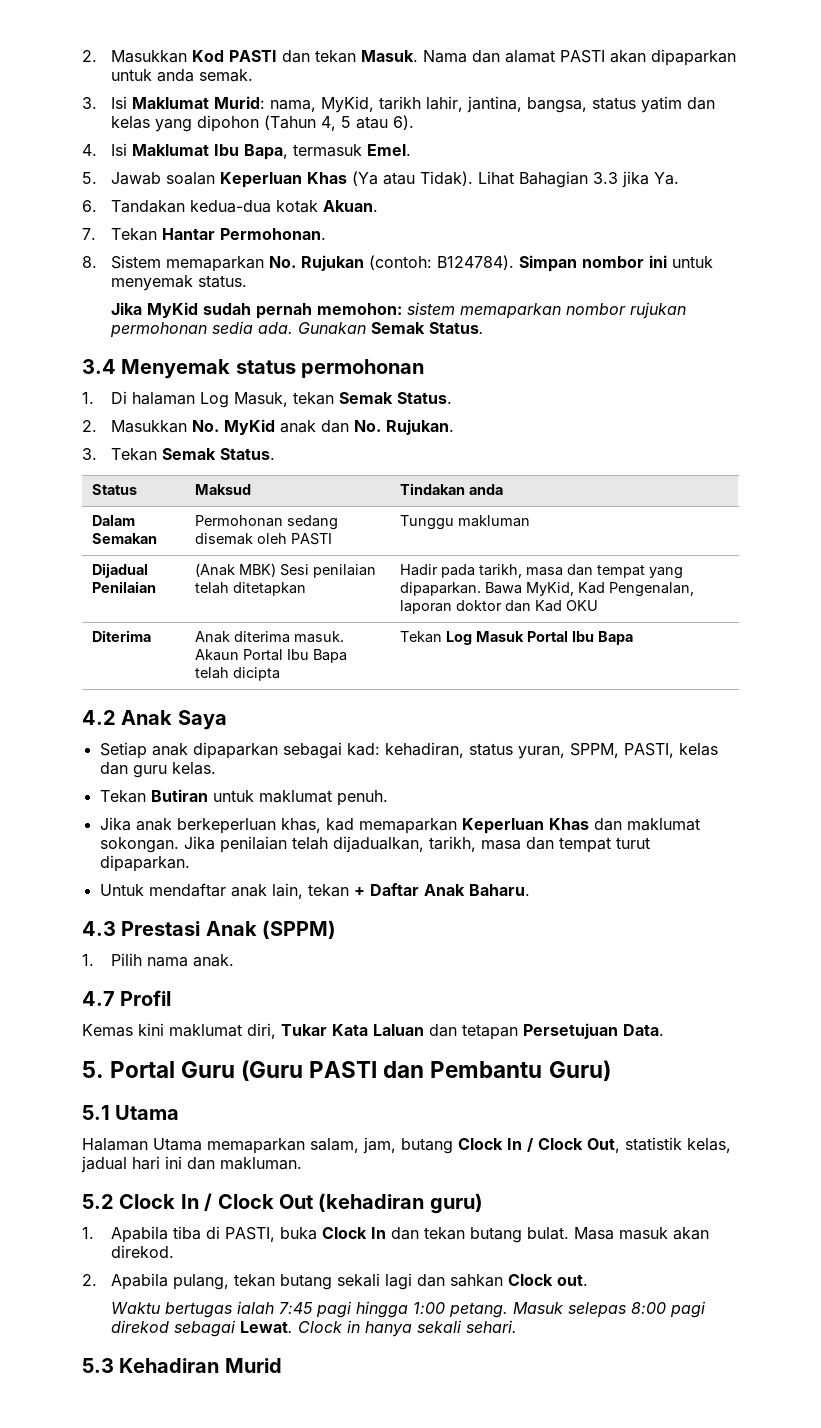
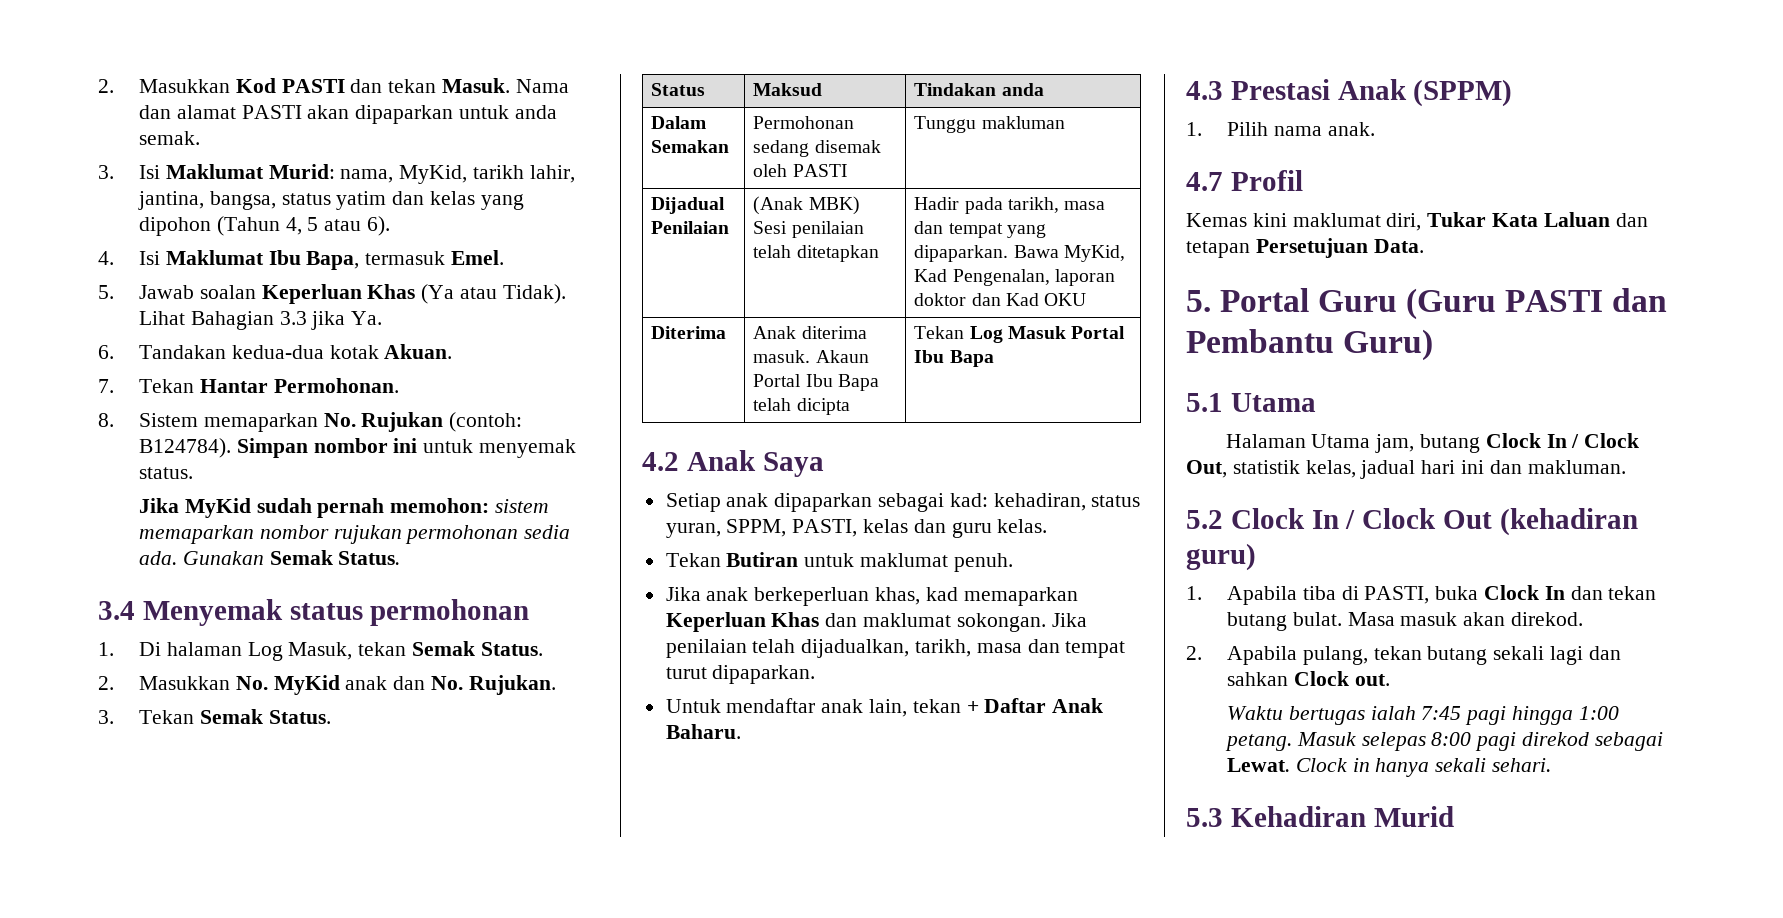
- Halaman Utama memaparkan salam, jam, butang Clock In / Clock Out, statistik kelas, jadual hari ini dan makluman.
+ Halaman Utama jam, butang Clock In / Clock Out, statistik kelas, jadual hari ini dan makluman.

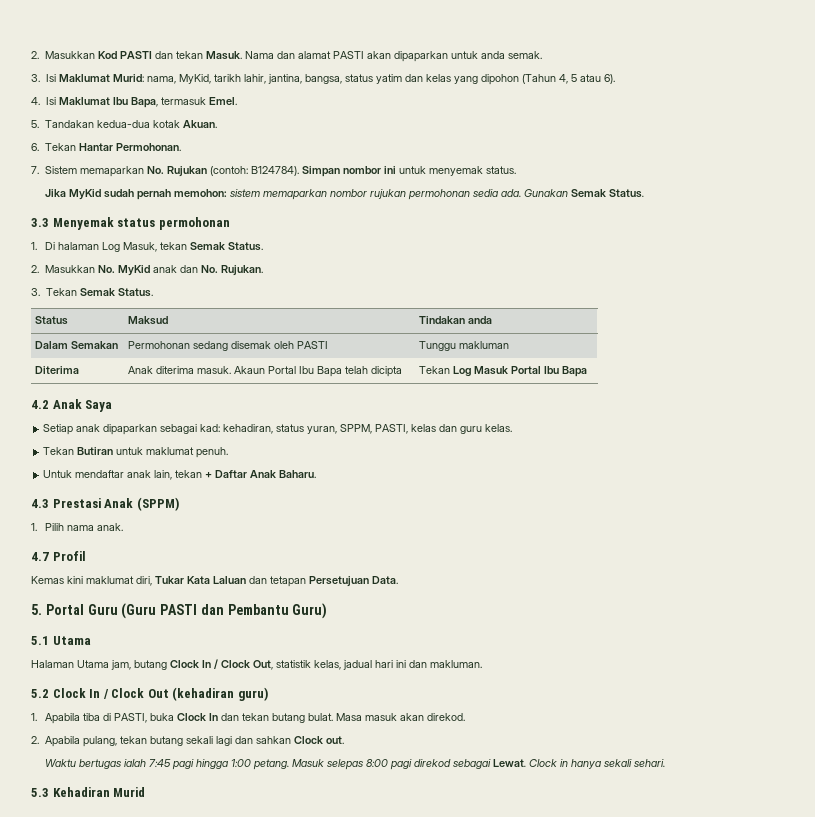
- 5. Jawab soalan Keperluan Khas (Ya atau Tidak). Lihat Bahagian 3.3 jika Ya.
- 6. Tandakan kedua-dua kotak Akuan.
+ 5. Tandakan kedua-dua kotak Akuan.
- 7. Tekan Hantar Permohonan.
+ 6. Tekan Hantar Permohonan.
- 8. Sistem memaparkan No. Rujukan (contoh: B124784).
+ 7. Sistem memaparkan No. Rujukan (contoh: B124784).
- 3.4 Menyemak status permohonan
+ 3.3 Menyemak status permohonan
- Dijadual Penilaian | (Anak MBK) Sesi penilaian telah ditetapkan | Hadir pada tarikh, masa dan tempat yang dipaparkan. Bawa MyKid, Kad Pengenalan, laporan doktor dan Kad OKU
- Jika anak berkeperluan khas, kad memaparkan Keperluan Khas dan maklumat sokongan. Jika penilaian telah dijadualkan, tarikh, masa dan tempat turut dipaparkan.

